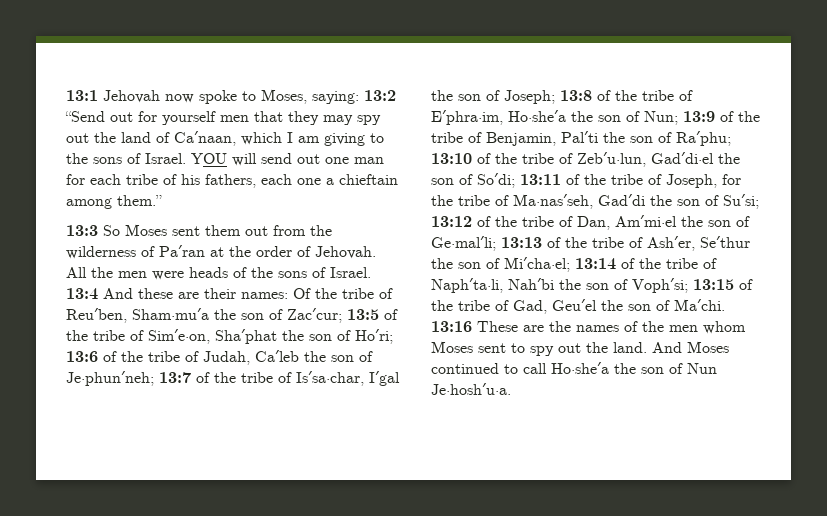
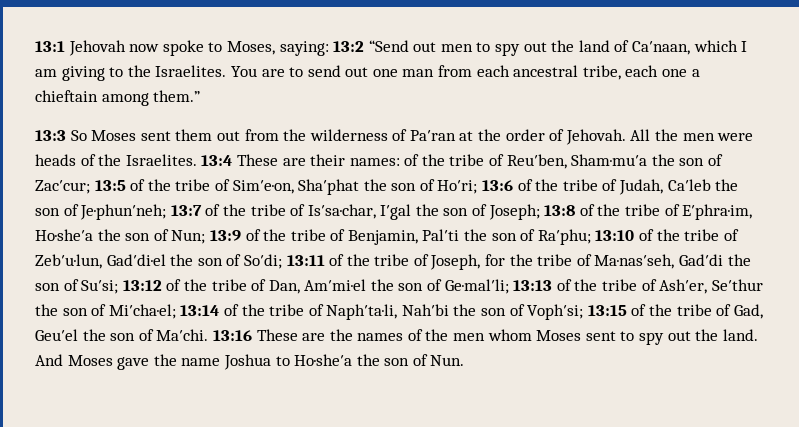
- 13:1 Jehovah now spoke to Moses, saying: 13:2 “Send out for yourself men that they may spy out the land of Ca′naan, which I am giving to the sons of Israel. YOU will send out one man for each tribe of his fathers, each one a chieftain among them.”
+ 13:1 Jehovah now spoke to Moses, saying: 13:2 “Send out men to spy out the land of Ca′naan, which I am giving to the Israelites. You are to send out one man from each ancestral tribe, each one a chieftain among them.”
- All the men were heads of the sons of Israel. 13:4 And these are their names:
+ All the men were heads of the Israelites. 13:4 These are their names:
- Of the tribe of Reu′ben, Sham·mu′a the son of Zac′cur;
+ of the tribe of Reu′ben, Sham·mu′a the son of Zac′cur;
- And Moses continued to call Ho·she′a the son of Nun Je·hosh′u·a.
+ And Moses gave the name Joshua to Ho·she′a the son of Nun.

